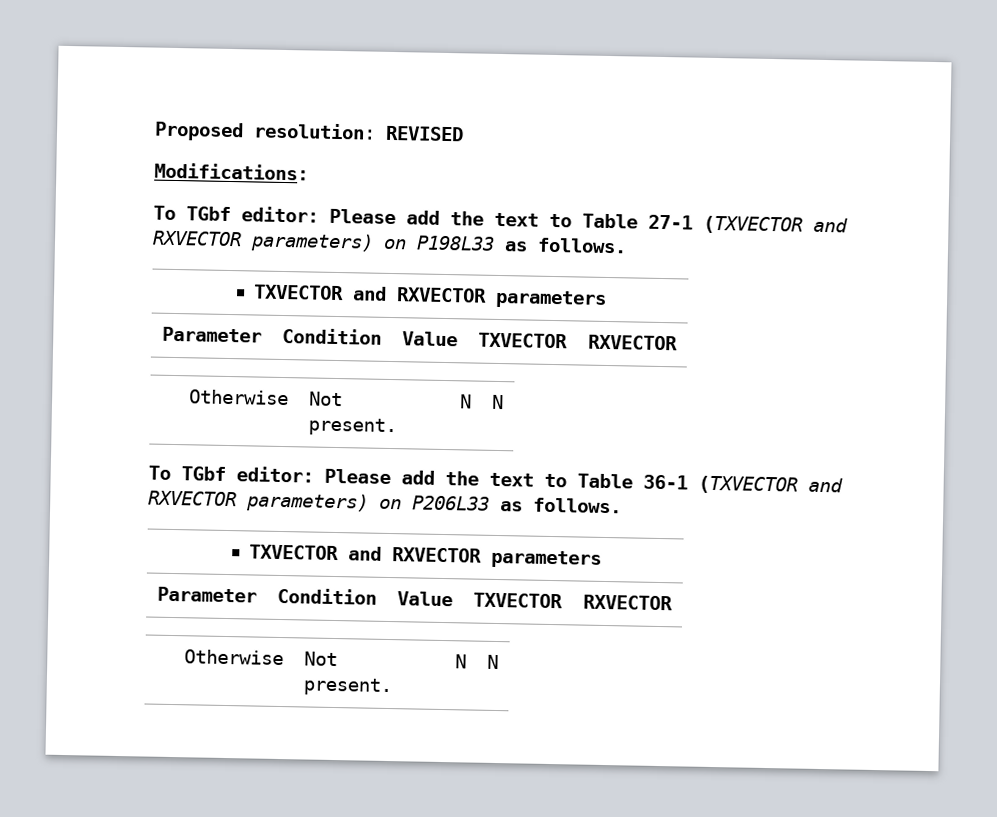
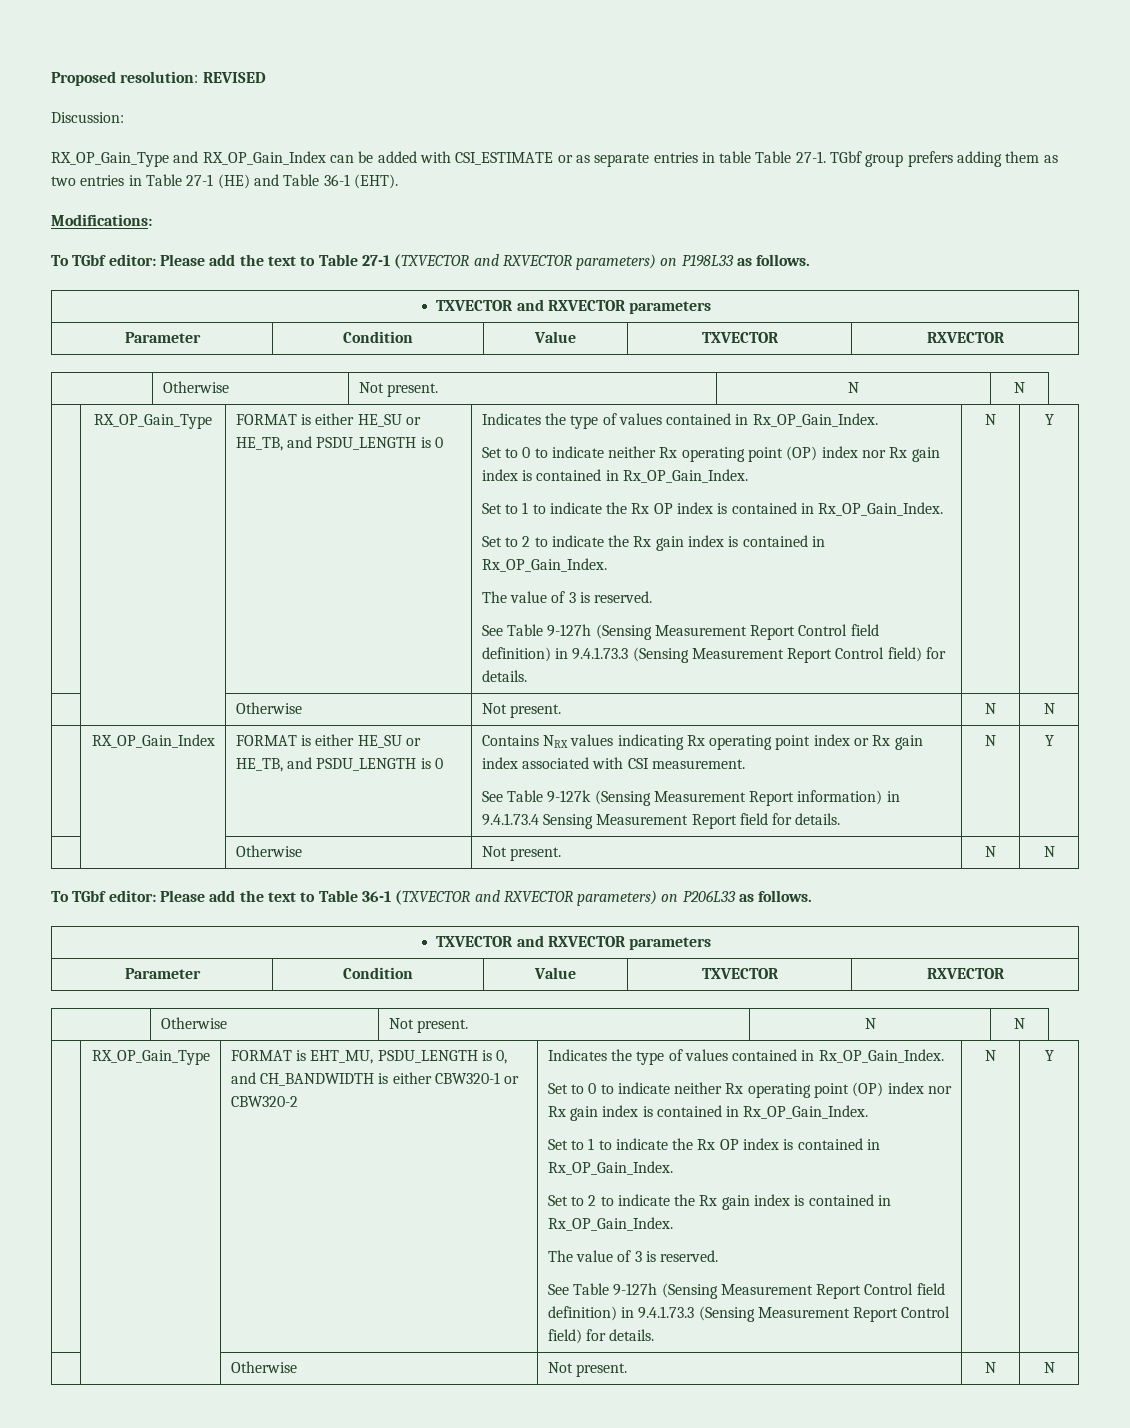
+ Discussion:
+ RX_OP_Gain_Type and RX_OP_Gain_Index can be added with CSI_ESTIMATE or as separate entries in table Table 27-1. TGbf group prefers adding them as two entries in Table 27-1 (HE) and Table 36-1 (EHT).
+ RX_OP_Gain_Type | FORMAT is either HE_SU or HE_TB, and PSDU_LENGTH is 0 | Indicates the type of values contained in Rx_OP_Gain_Index.
+ Set to 0 to indicate neither Rx operating point (OP) index nor Rx gain index is contained in Rx_OP_Gain_Index.
+ Set to 1 to indicate the Rx OP index is contained in Rx_OP_Gain_Index.
+ Set to 2 to indicate the Rx gain index is contained in Rx_OP_Gain_Index.
+ The value of 3 is reserved.
+ See Table 9-127h (Sensing Measurement Report Control field definition) in 9.4.1.73.3 (Sensing Measurement Report Control field) for details. | N | Y
+ | | Otherwise | Not present. | N | N
+ | RX_OP_Gain_Index | FORMAT is either HE_SU or HE_TB, and PSDU_LENGTH is 0 | Contains NRX values indicating Rx operating point index or Rx gain index associated with CSI measurement.
+ See Table 9-127k (Sensing Measurement Report information) in 9.4.1.73.4 Sensing Measurement Report field for details. | N | Y
+ | | Otherwise | Not present. | N | N
+ RX_OP_Gain_Type | FORMAT is EHT_MU, PSDU_LENGTH is 0, and CH_BANDWIDTH is either CBW320-1 or CBW320-2 | Indicates the type of values contained in Rx_OP_Gain_Index.
+ Set to 0 to indicate neither Rx operating point (OP) index nor Rx gain index is contained in Rx_OP_Gain_Index.
+ Set to 1 to indicate the Rx OP index is contained in Rx_OP_Gain_Index.
+ Set to 2 to indicate the Rx gain index is contained in Rx_OP_Gain_Index.
+ The value of 3 is reserved.
+ See Table 9-127h (Sensing Measurement Report Control field definition) in 9.4.1.73.3 (Sensing Measurement Report Control field) for details. | N | Y
+ | | Otherwise | Not present. | N | N

